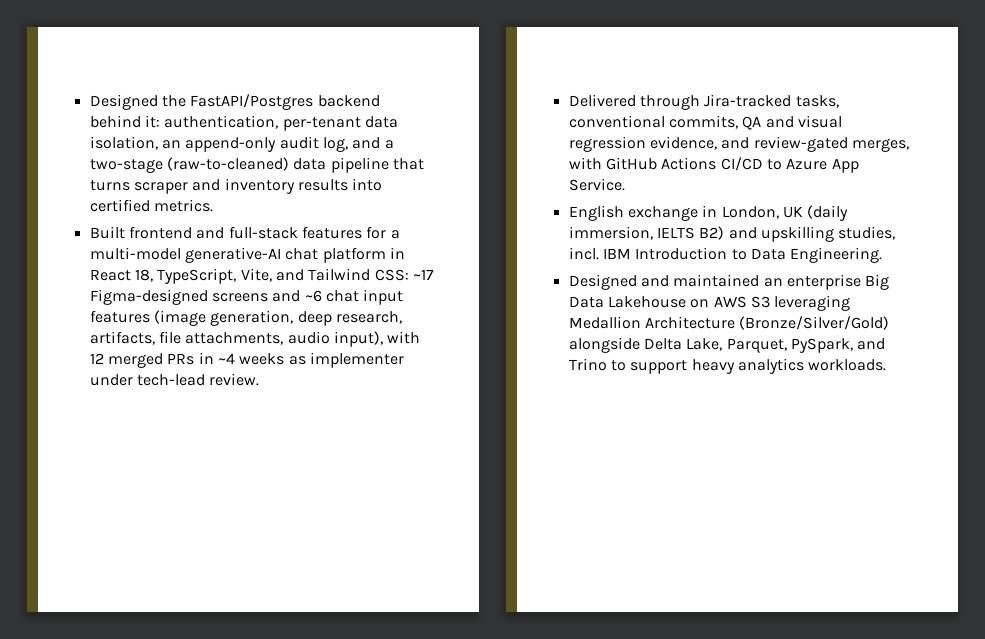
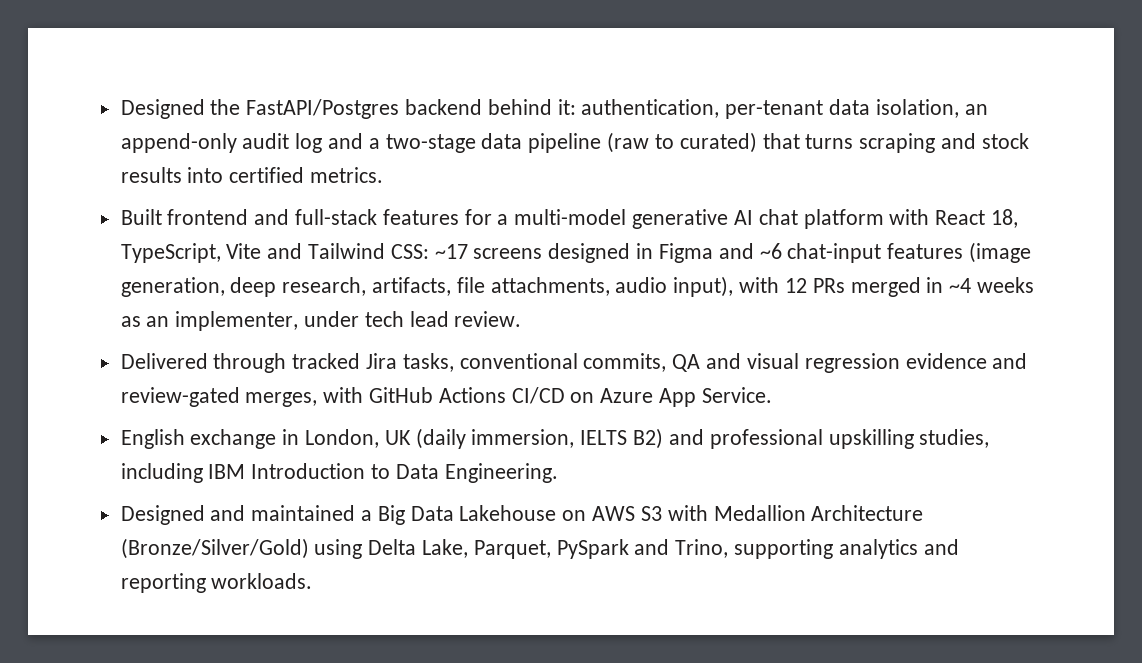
- Designed the FastAPI/Postgres backend behind it: authentication, per-tenant data isolation, an append-only audit log, and a two-stage (raw-to-cleaned) data pipeline that turns scraper and inventory results into certified metrics.
+ Designed the FastAPI/Postgres backend behind it: authentication, per-tenant data isolation, an append-only audit log and a two-stage data pipeline (raw to curated) that turns scraping and stock results into certified metrics.
- Built frontend and full-stack features for a multi-model generative-AI chat platform in React 18, TypeScript, Vite, and Tailwind CSS: ~17 Figma-designed screens and ~6 chat input features (image generation, deep research, artifacts, file attachments, audio input), with 12 merged PRs in ~4 weeks as implementer under tech-lead review.
+ Built frontend and full-stack features for a multi-model generative AI chat platform with React 18, TypeScript, Vite and Tailwind CSS: ~17 screens designed in Figma and ~6 chat-input features (image generation, deep research, artifacts, file attachments, audio input), with 12 PRs merged in ~4 weeks as an implementer, under tech lead review.
- Delivered through Jira-tracked tasks, conventional commits, QA and visual regression evidence, and review-gated merges, with GitHub Actions CI/CD to Azure App Service.
+ Delivered through tracked Jira tasks, conventional commits, QA and visual regression evidence and review-gated merges, with GitHub Actions CI/CD on Azure App Service.
- English exchange in London, UK (daily immersion, IELTS B2) and upskilling studies, incl. IBM Introduction to Data Engineering.
+ English exchange in London, UK (daily immersion, IELTS B2) and professional upskilling studies, including IBM Introduction to Data Engineering.
- Designed and maintained an enterprise Big Data Lakehouse on AWS S3 leveraging Medallion Architecture (Bronze/Silver/Gold) alongside Delta Lake, Parquet, PySpark, and Trino to support heavy analytics workloads.
+ Designed and maintained a Big Data Lakehouse on AWS S3 with Medallion Architecture (Bronze/Silver/Gold) using Delta Lake, Parquet, PySpark and Trino, supporting analytics and reporting workloads.

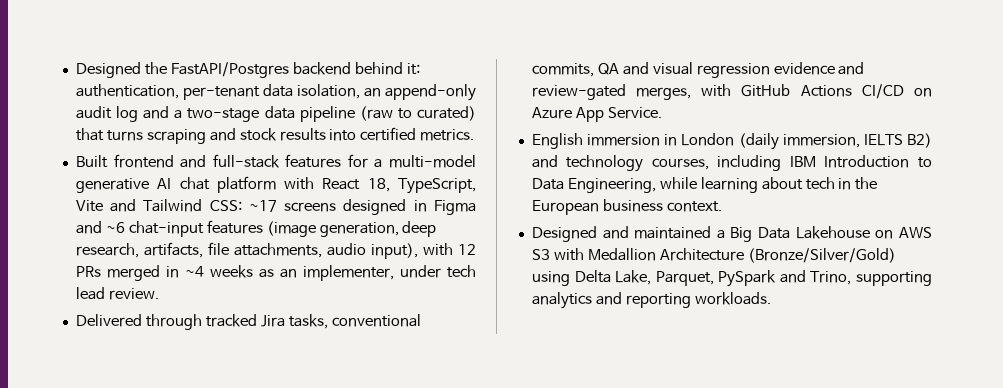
- English exchange in London, UK (daily immersion, IELTS B2) and professional upskilling studies, including IBM Introduction to Data Engineering.
+ English immersion in London (daily immersion, IELTS B2) and technology courses, including IBM Introduction to Data Engineering, while learning about tech in the European business context.

